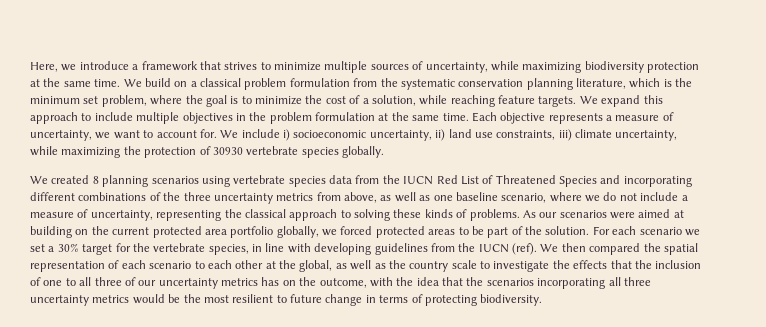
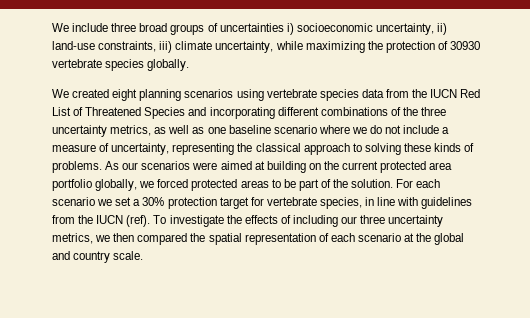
- Here, we introduce a framework that strives to minimize multiple sources of uncertainty, while maximizing biodiversity protection at the same time. We build on a classical problem formulation from the systematic conservation planning literature, which is the minimum set problem, where the goal is to minimize the cost of a solution, while reaching feature targets. We expand this approach to include multiple objectives in the problem formulation at the same time. Each objective represents a measure of uncertainty, we want to account for. We include i) socioeconomic uncertainty, ii) land use constraints, iii) climate uncertainty, while maximizing the protection of 30930 vertebrate species globally.
+ We include three broad groups of uncertainties i) socioeconomic uncertainty, ii) land-use constraints, iii) climate uncertainty, while maximizing the protection of 30930 vertebrate species globally.
- We created 8 planning scenarios using vertebrate species data from the IUCN Red List of Threatened Species and incorporating different combinations of the three uncertainty metrics from above, as well as one baseline scenario, where we do not include a measure of uncertainty, representing the classical approach to solving these kinds of problems.
+ We created eight planning scenarios using vertebrate species data from the IUCN Red List of Threatened Species and incorporating different combinations of the three uncertainty metrics, as well as one baseline scenario where we do not include a measure of uncertainty, representing the classical approach to solving these kinds of problems.
- For each scenario we set a 30% target for the vertebrate species, in line with developing guidelines from the IUCN (ref).
+ For each scenario we set a 30% protection target for vertebrate species, in line with guidelines from the IUCN (ref).
- We then compared the spatial representation of each scenario to each other at the global, as well as the country scale to investigate the effects that the inclusion of one to all three of our uncertainty metrics has on the outcome, with the idea that the scenarios incorporating all three uncertainty metrics would be the most resilient to future change in terms of protecting biodiversity.
+ To investigate the effects of including our three uncertainty metrics, we then compared the spatial representation of each scenario at the global and country scale.

